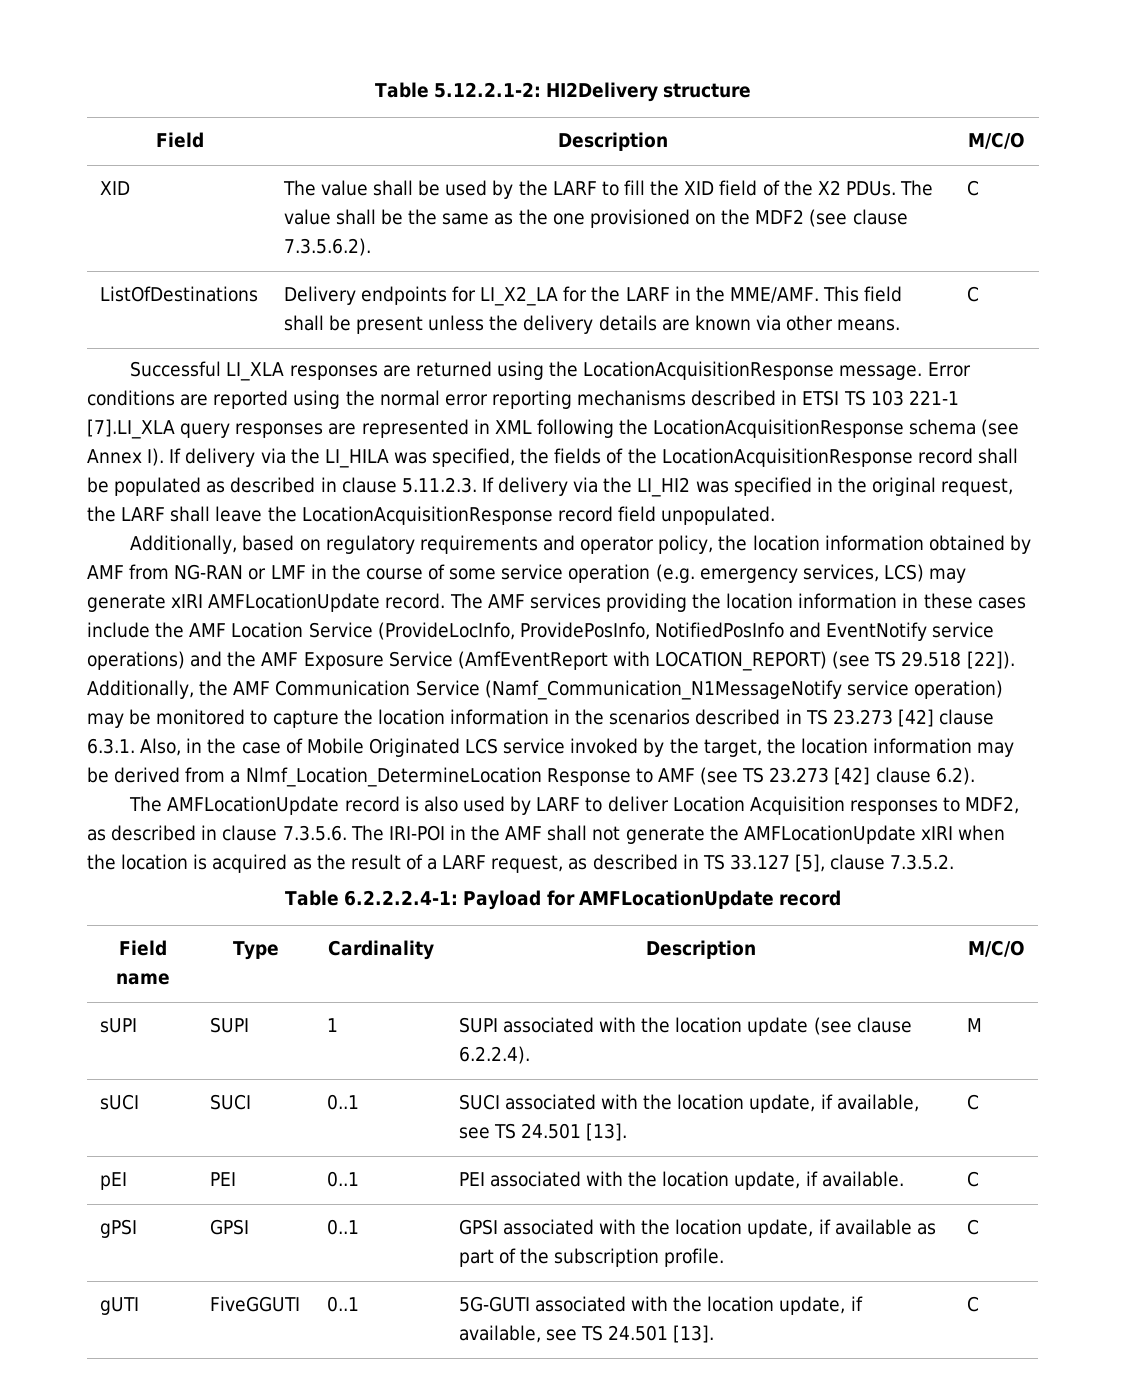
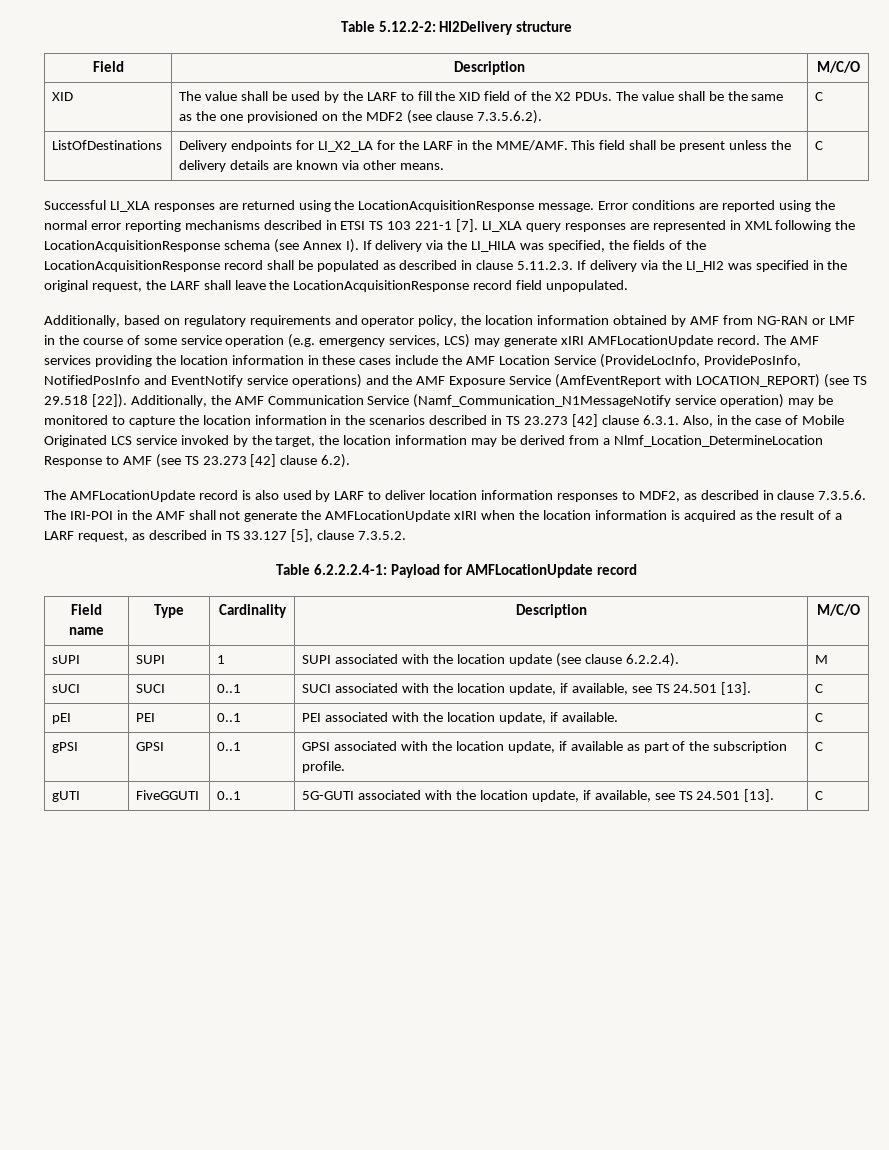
- Table 5.12.2.1-2: HI2Delivery structure
+ Table 5.12.2-2: HI2Delivery structure
- Error conditions are reported using the normal error reporting mechanisms described in ETSI TS 103 221-1 [7].LI_XLA query responses are represented in XML following the LocationAcquisitionResponse schema (see Annex I). If delivery via the LI_HILA was specified, the fields of the LocationAcquisitionResponse record shall be populated as described in clause 5.11.2.3. If delivery via the LI_HI2 was specified in the original request, the LARF shall leave the LocationAcquisitionResponse record field unpopulated.
+ Error conditions are reported using the normal error reporting mechanisms described in ETSI TS 103 221-1 [7]. LI_XLA query responses are represented in XML following the LocationAcquisitionResponse schema (see Annex I). If delivery via the LI_HILA was specified, the fields of the LocationAcquisitionResponse record shall be populated as described in clause 5.11.2.3. If delivery via the LI_HI2 was specified in the original request, the LARF shall leave the LocationAcquisitionResponse record field unpopulated.
- The AMFLocationUpdate record is also used by LARF to deliver Location Acquisition responses to MDF2, as described in clause 7.3.5.6. The IRI-POI in the AMF shall not generate the AMFLocationUpdate xIRI when the location is acquired as the result of a LARF request, as described in TS 33.127 [5], clause 7.3.5.2.
+ The AMFLocationUpdate record is also used by LARF to deliver location information responses to MDF2, as described in clause 7.3.5.6. The IRI-POI in the AMF shall not generate the AMFLocationUpdate xIRI when the location information is acquired as the result of a LARF request, as described in TS 33.127 [5], clause 7.3.5.2.

